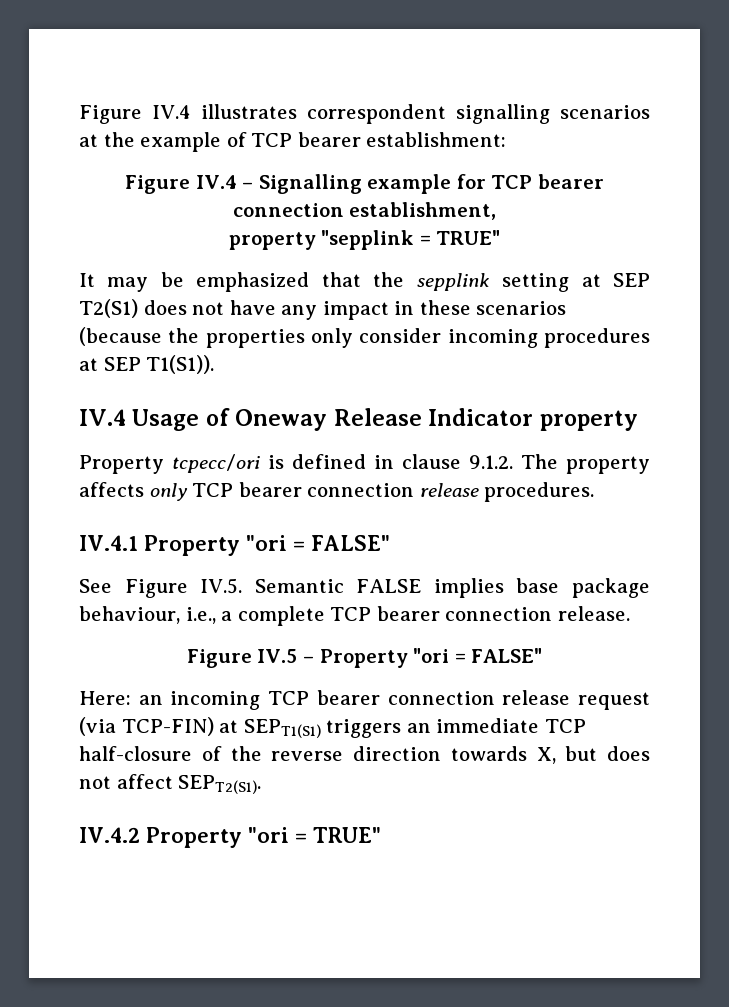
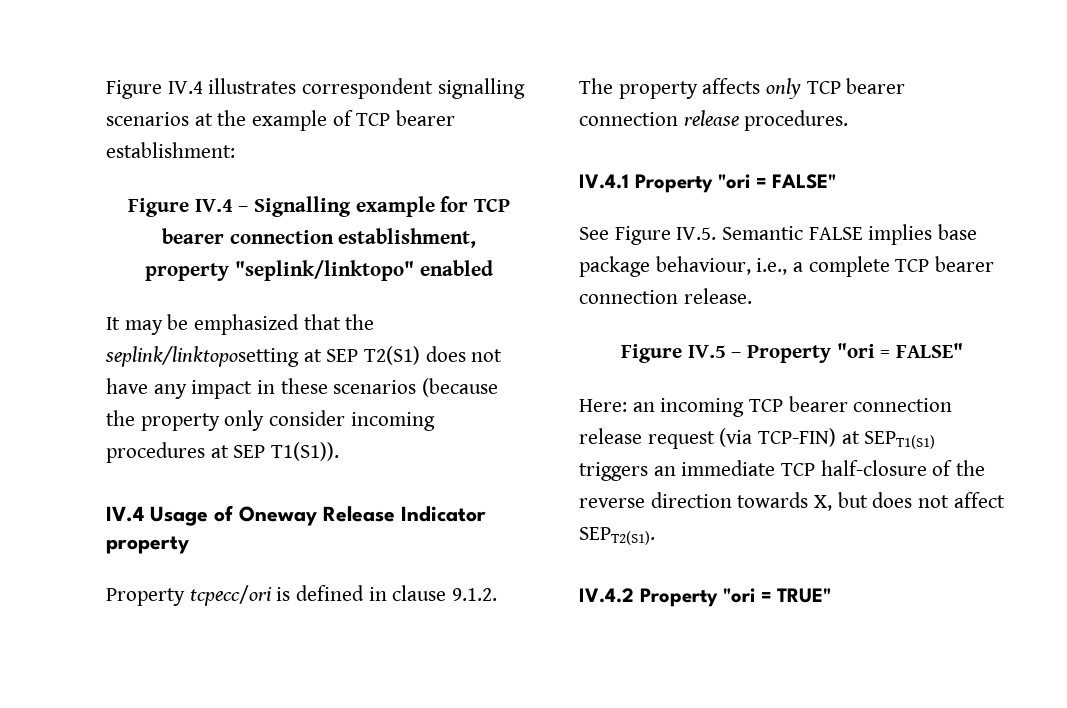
- property "sepplink = TRUE"
+ property "seplink/linktopo" enabled
- It may be emphasized that the sepplink setting at SEP T2(S1) does not have any impact in these scenarios (because the properties only consider incoming procedures at SEP T1(S1)).
+ It may be emphasized that the seplink/linktoposetting at SEP T2(S1) does not have any impact in these scenarios (because the property only consider incoming procedures at SEP T1(S1)).

